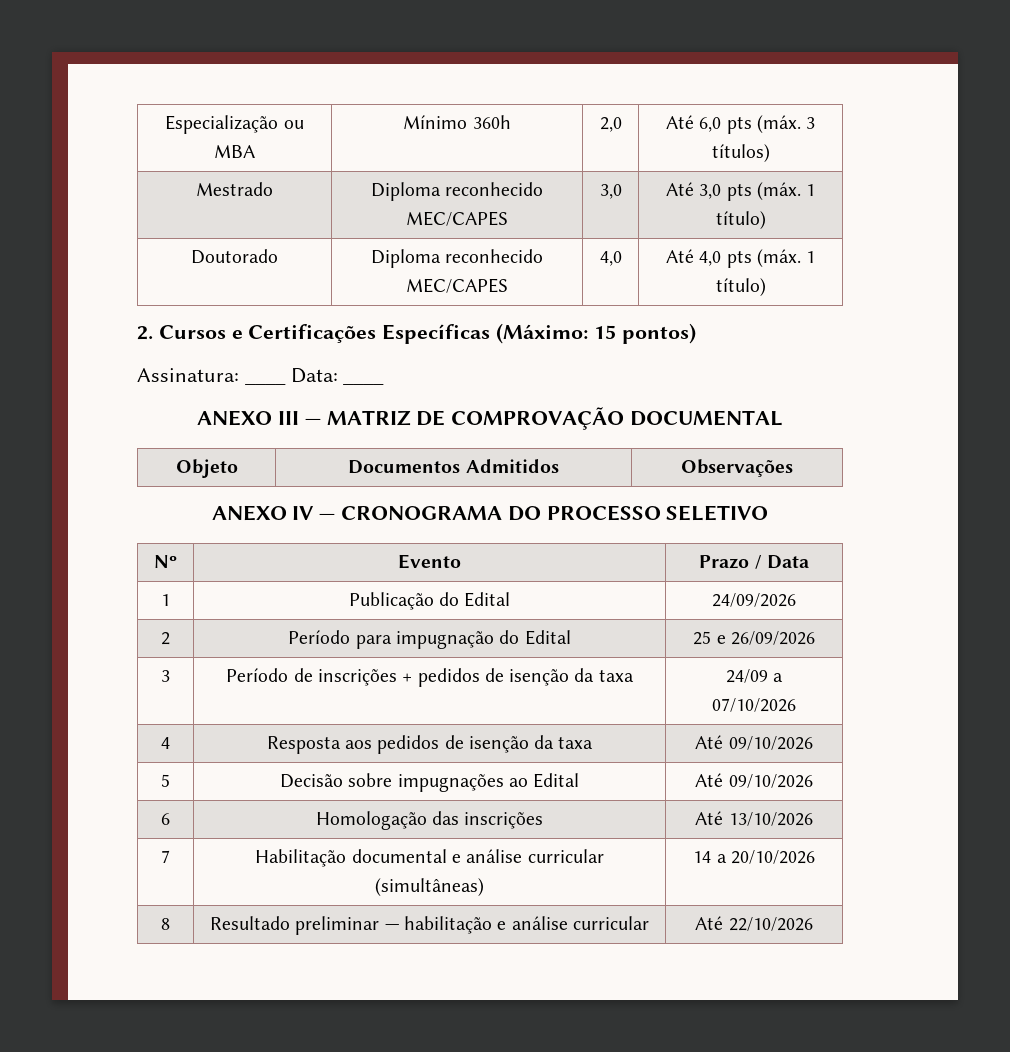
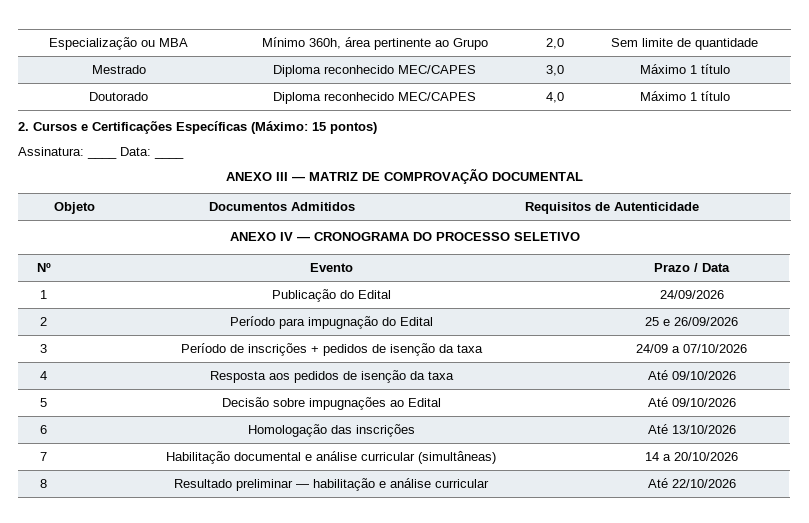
- Especialização ou MBA | Mínimo 360h | 2,0 | Até 6,0 pts (máx. 3 títulos)
+ Especialização ou MBA | Mínimo 360h, área pertinente ao Grupo | 2,0 | Sem limite de quantidade
- Mestrado | Diploma reconhecido MEC/CAPES | 3,0 | Até 3,0 pts (máx. 1 título)
+ Mestrado | Diploma reconhecido MEC/CAPES | 3,0 | Máximo 1 título
- Doutorado | Diploma reconhecido MEC/CAPES | 4,0 | Até 4,0 pts (máx. 1 título)
+ Doutorado | Diploma reconhecido MEC/CAPES | 4,0 | Máximo 1 título
- Objeto | Documentos Admitidos | Observações
+ Objeto | Documentos Admitidos | Requisitos de Autenticidade

